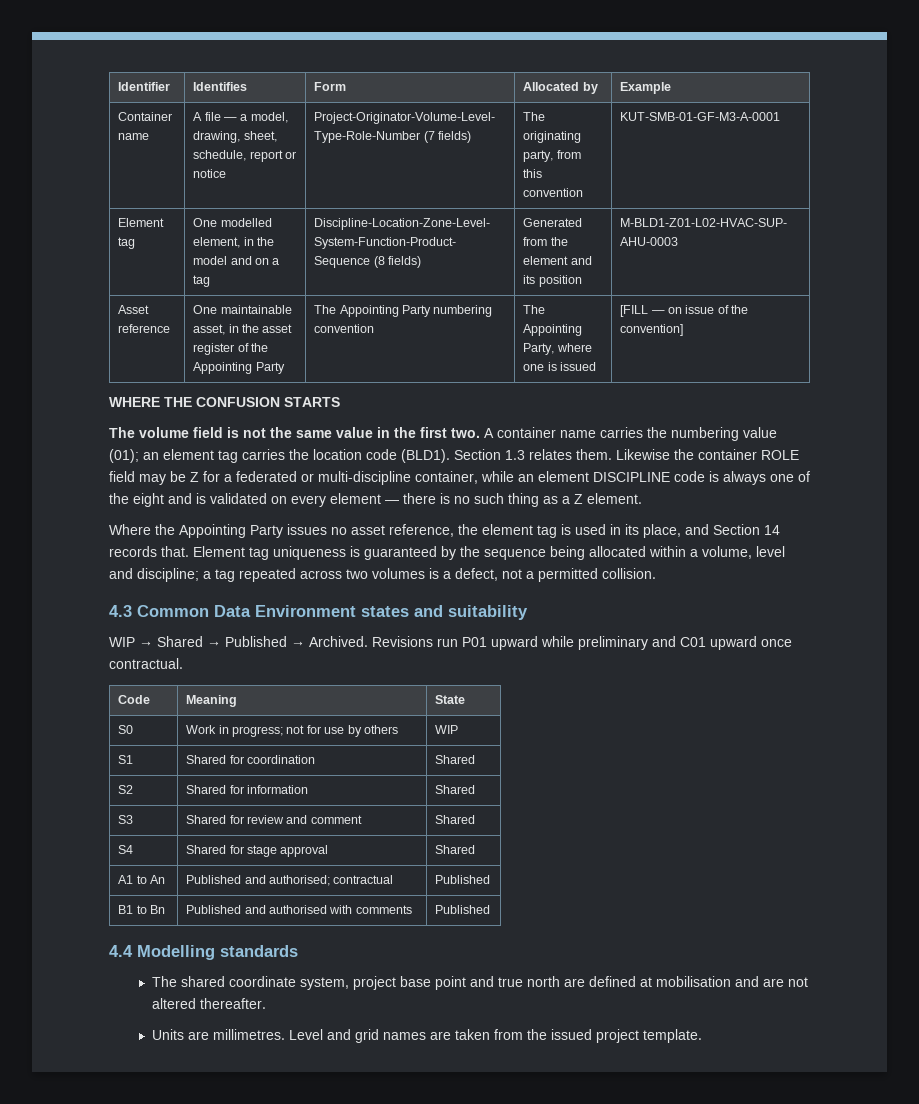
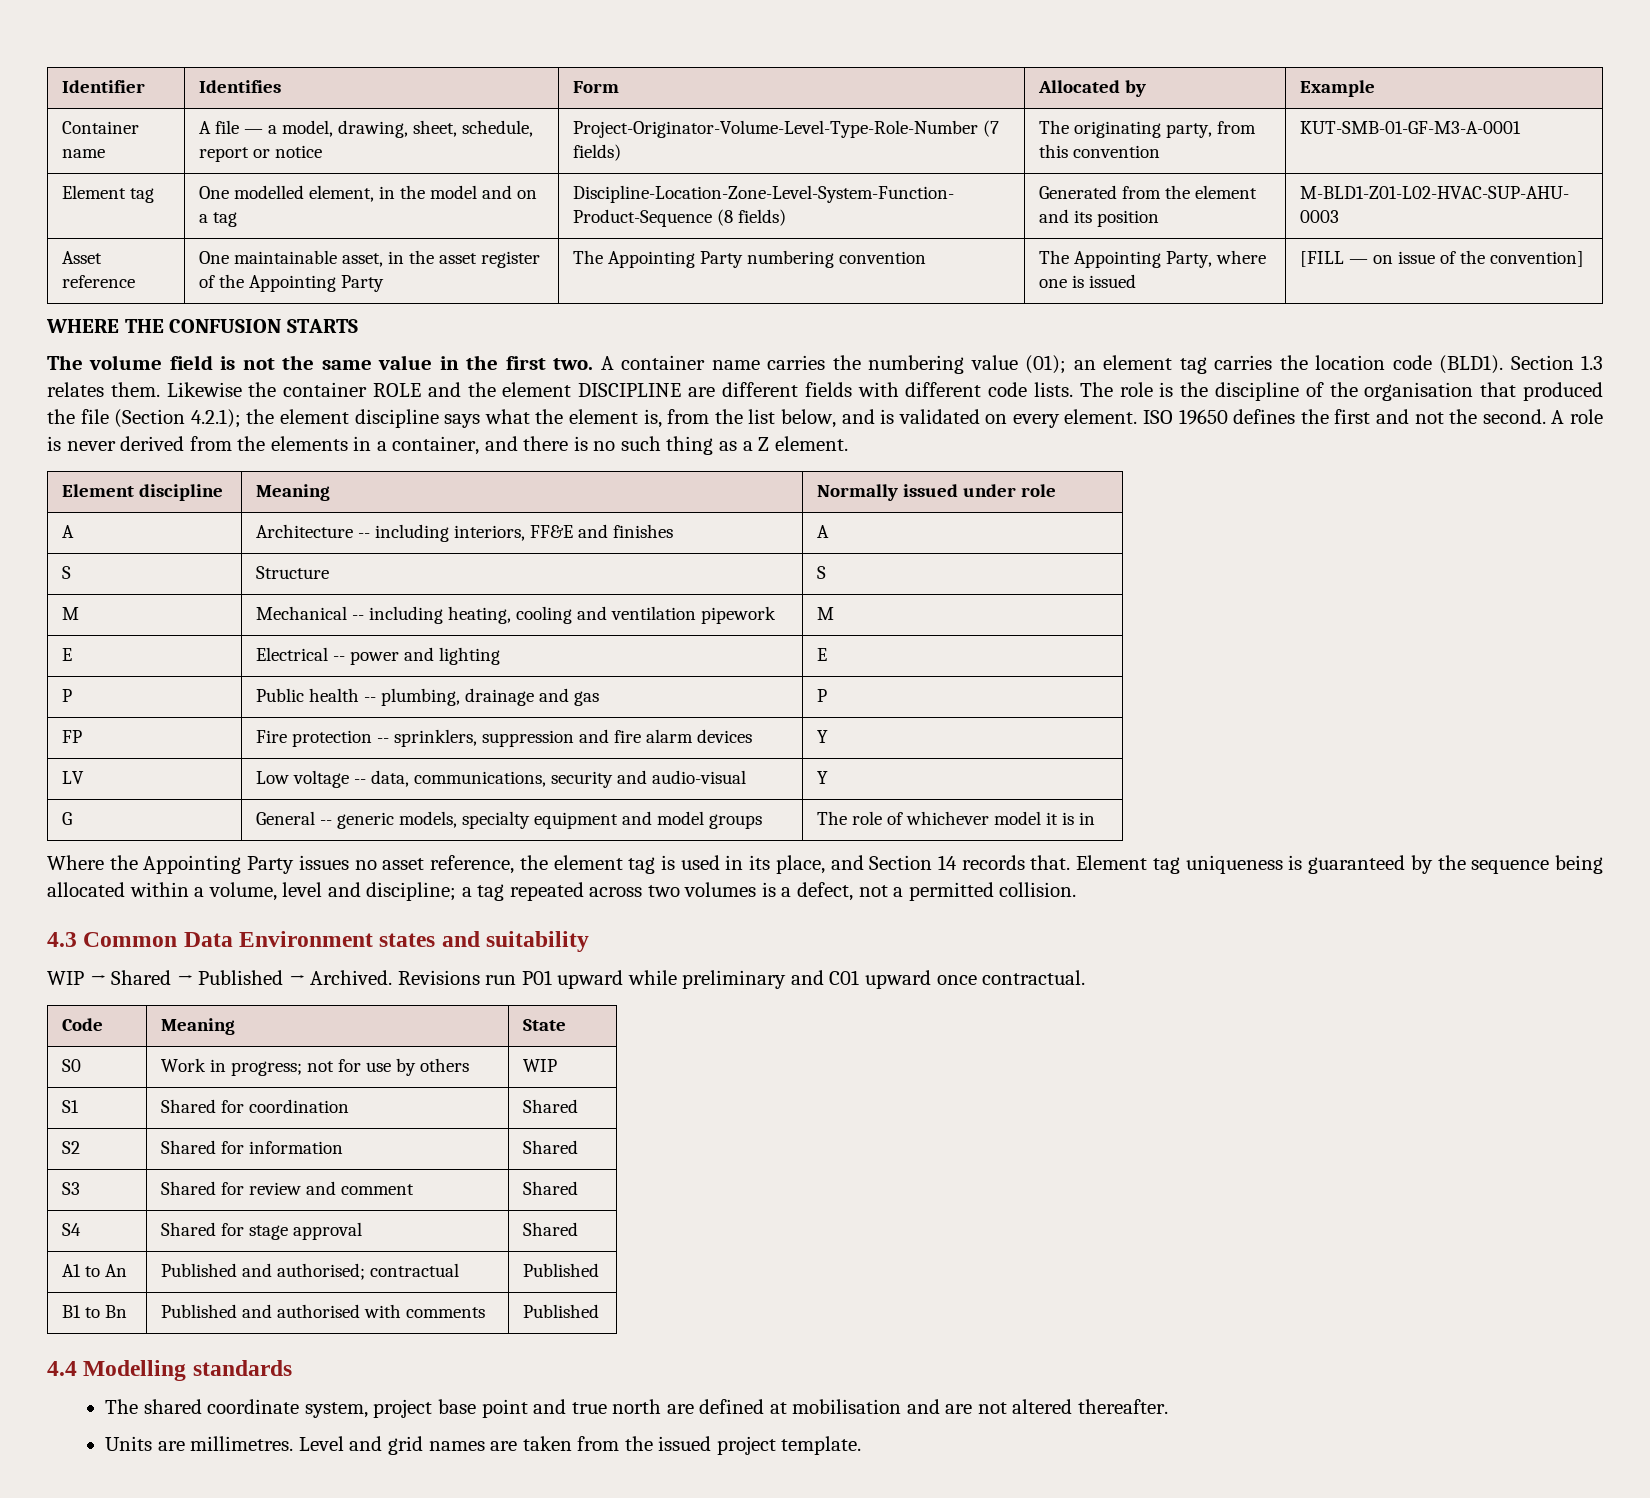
- Likewise the container ROLE field may be Z for a federated or multi-discipline container, while an element DISCIPLINE code is always one of the eight and is validated on every element — there is no such thing as a Z element.
+ Likewise the container ROLE and the element DISCIPLINE are different fields with different code lists. The role is the discipline of the organisation that produced the file (Section 4.2.1); the element discipline says what the element is, from the list below, and is validated on every element. ISO 19650 defines the first and not the second. A role is never derived from the elements in a container, and there is no such thing as a Z element.
+ Element discipline | Meaning | Normally issued under role
+ A | Architecture -- including interiors, FF&E and finishes | A
+ S | Structure | S
+ M | Mechanical -- including heating, cooling and ventilation pipework | M
+ E | Electrical -- power and lighting | E
+ P | Public health -- plumbing, drainage and gas | P
+ FP | Fire protection -- sprinklers, suppression and fire alarm devices | Y
+ LV | Low voltage -- data, communications, security and audio-visual | Y
+ G | General -- generic models, specialty equipment and model groups | The role of whichever model it is in

